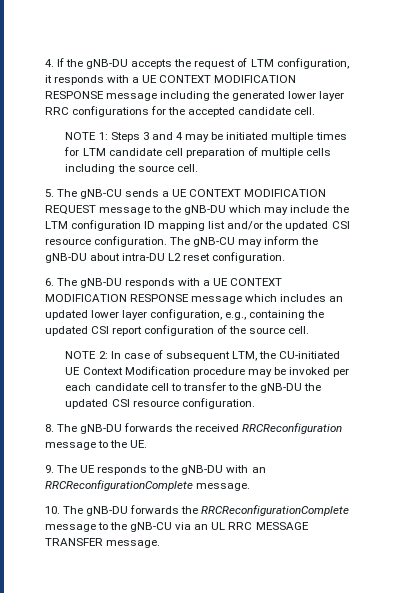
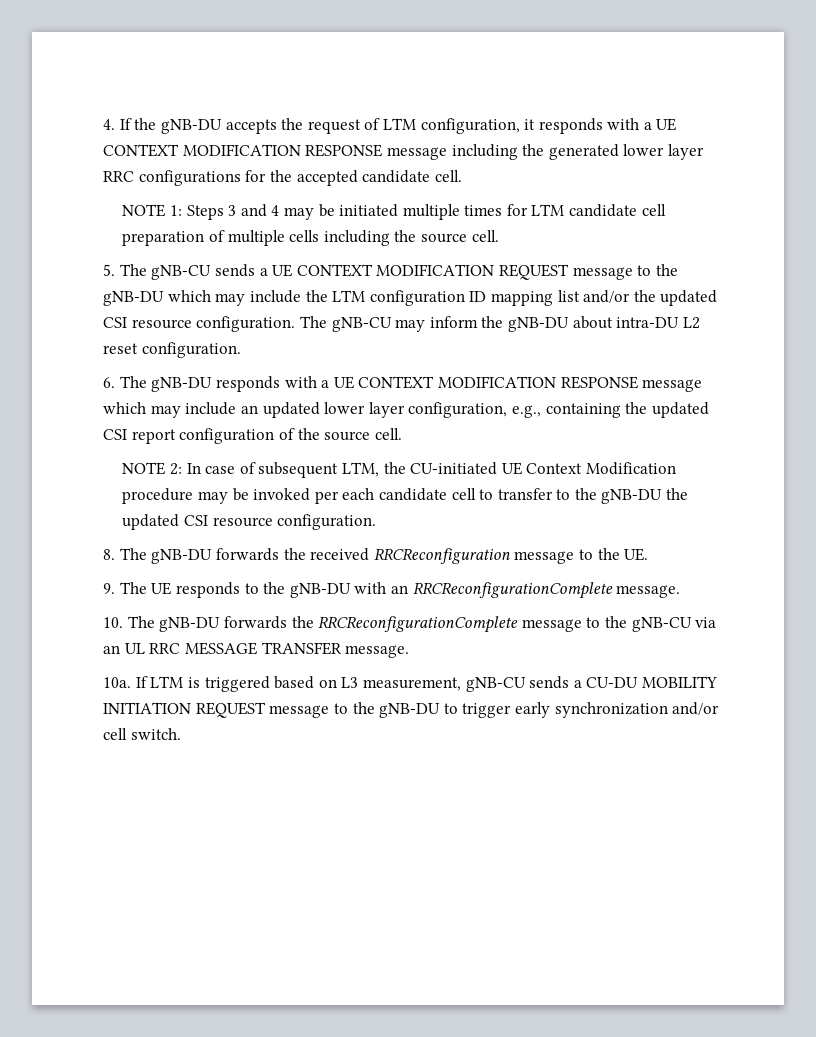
- 6. The gNB-DU responds with a UE CONTEXT MODIFICATION RESPONSE message which includes an updated lower layer configuration, e.g., containing the updated CSI report configuration of the source cell.
+ 6. The gNB-DU responds with a UE CONTEXT MODIFICATION RESPONSE message which may include an updated lower layer configuration, e.g., containing the updated CSI report configuration of the source cell.
+ 10a. If LTM is triggered based on L3 measurement, gNB-CU sends a CU-DU MOBILITY INITIATION REQUEST message to the gNB-DU to trigger early synchronization and/or cell switch.

